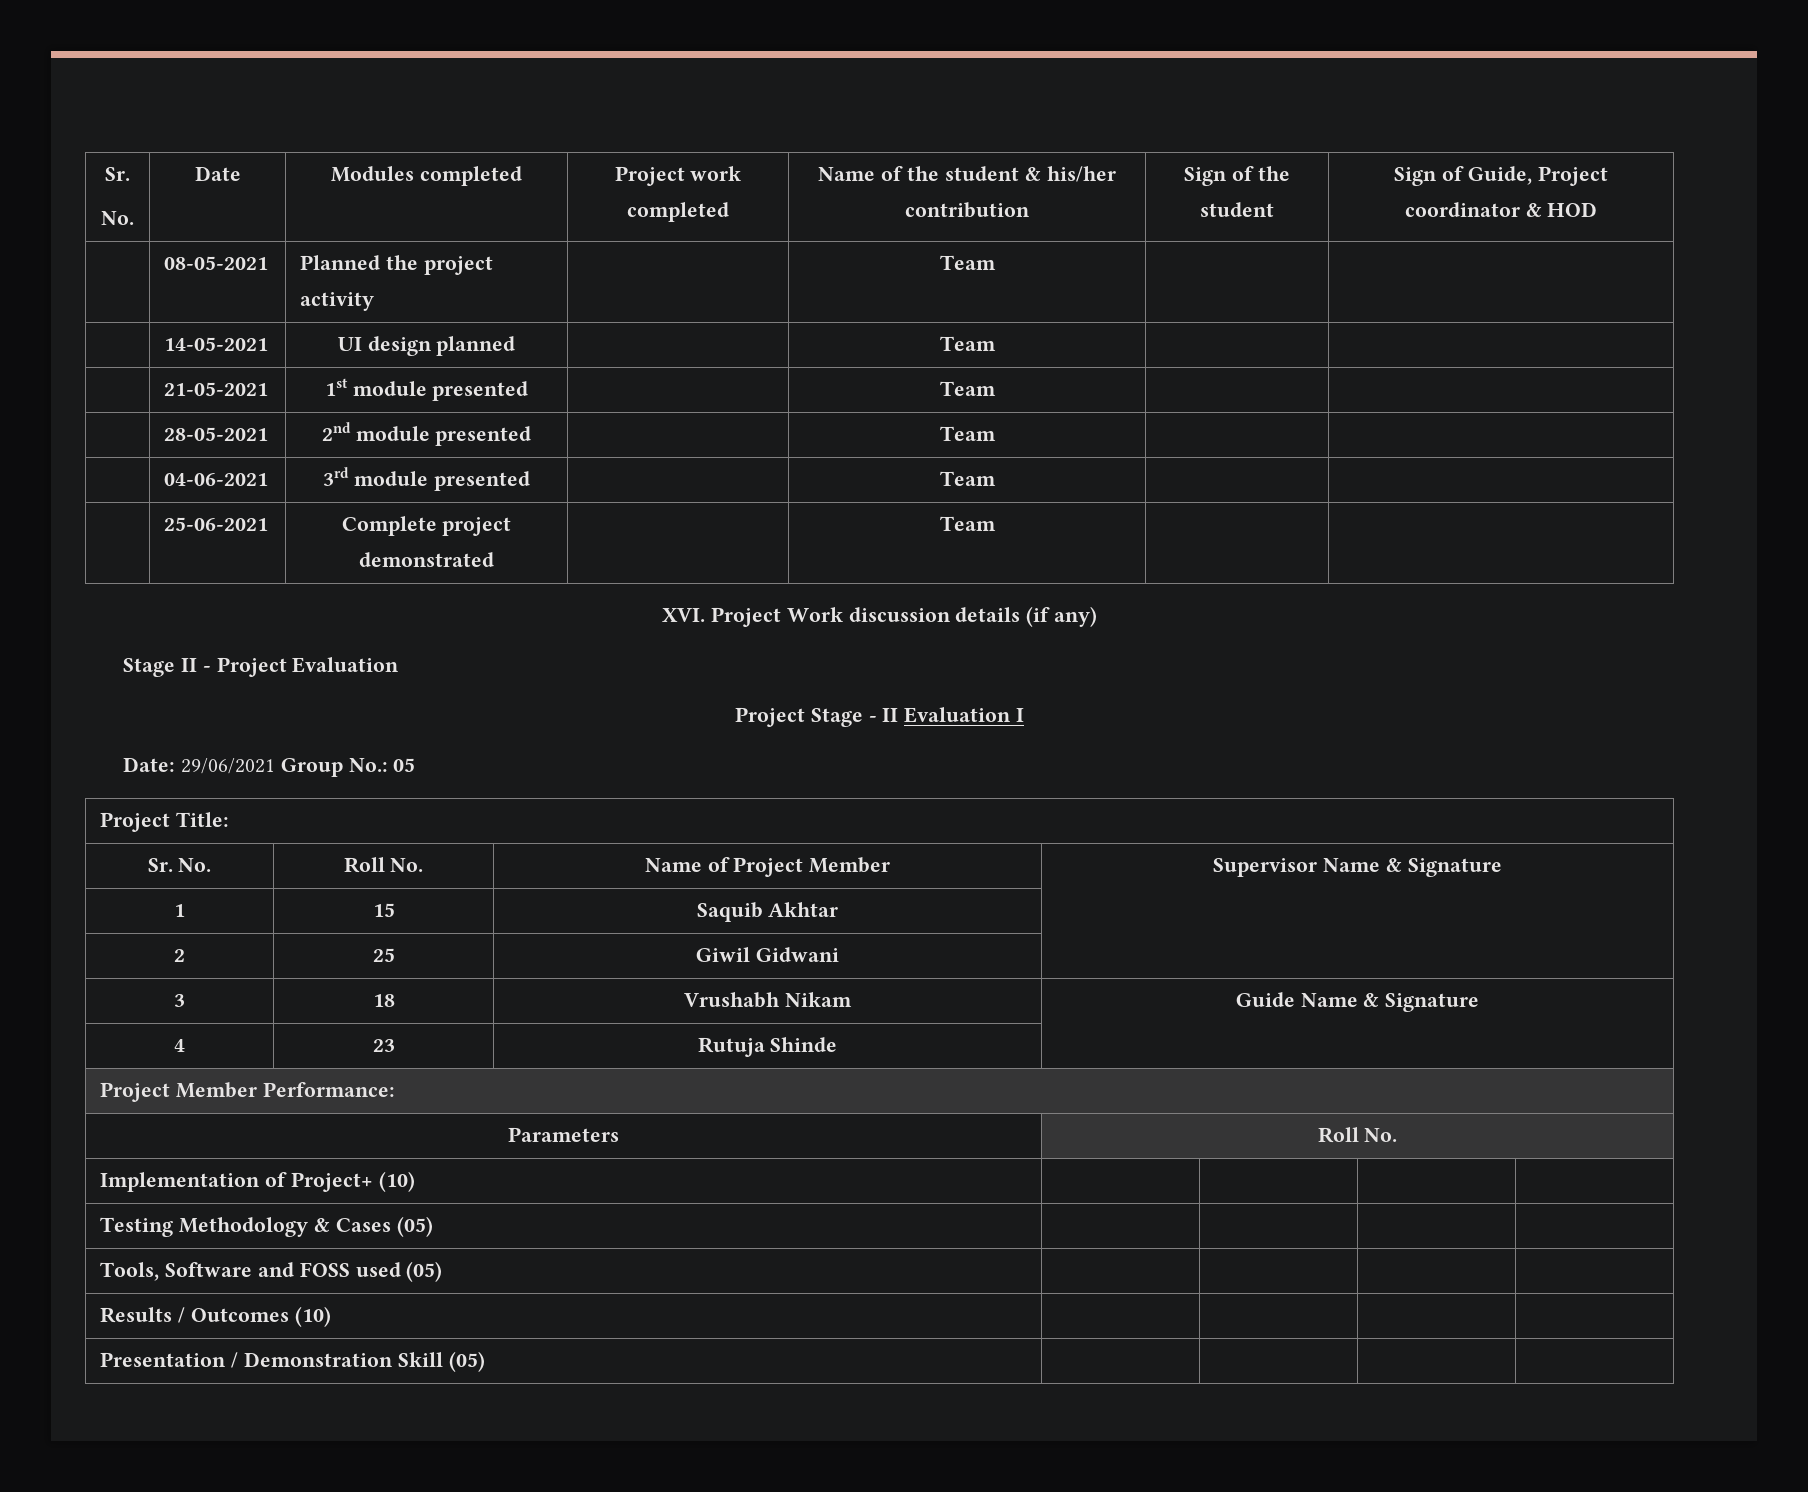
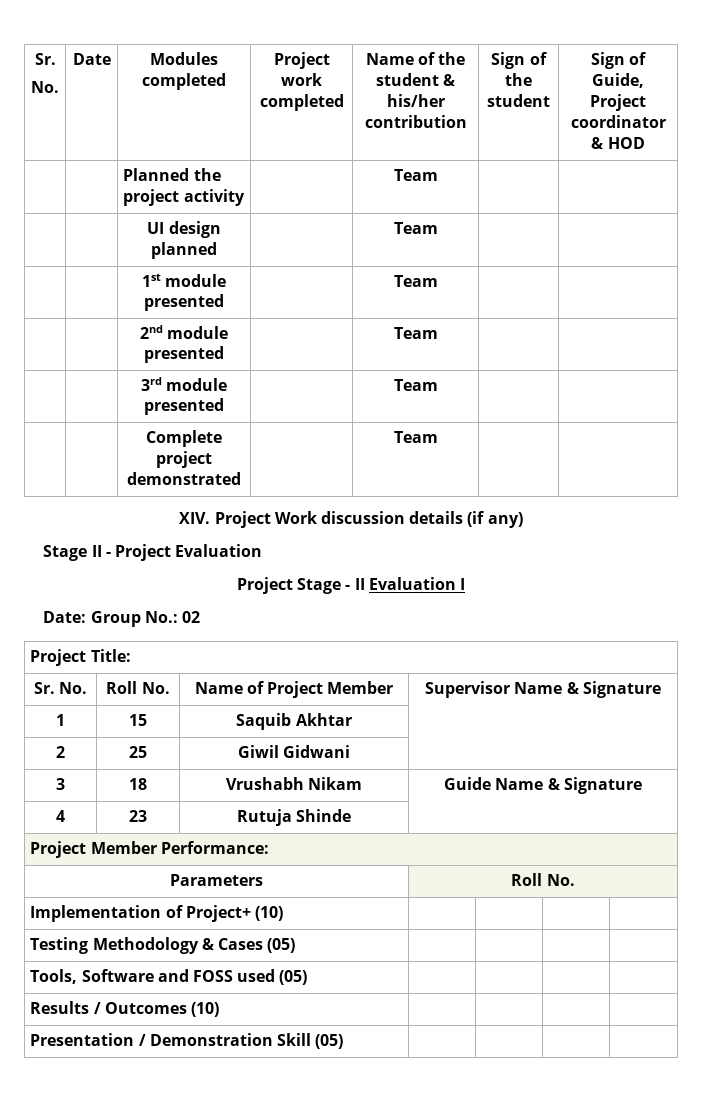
- | 08-05-2021 | Planned the project activity | | Team | |
+ | | Planned the project activity | | Team | |
- | 14-05-2021 | UI design planned | | Team | |
+ | | UI design planned | | Team | |
- | 21-05-2021 | 1st module presented | | Team | |
+ | | 1st module presented | | Team | |
- | 28-05-2021 | 2nd module presented | | Team | |
+ | | 2nd module presented | | Team | |
- | 04-06-2021 | 3rd module presented | | Team | |
+ | | 3rd module presented | | Team | |
- | 25-06-2021 | Complete project demonstrated | | Team | |
+ | | Complete project demonstrated | | Team | |
- XVI. Project Work discussion details (if any)
+ XIV. Project Work discussion details (if any)
- Date: 29/06/2021 Group No.: 05
+ Date: Group No.: 02

